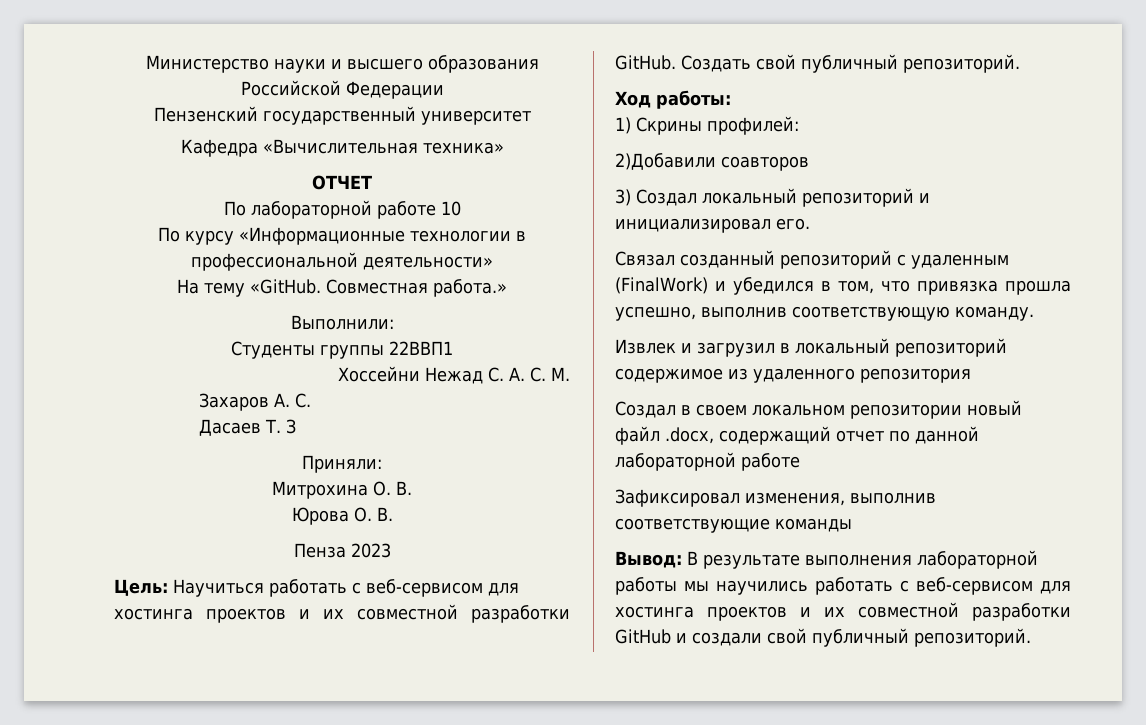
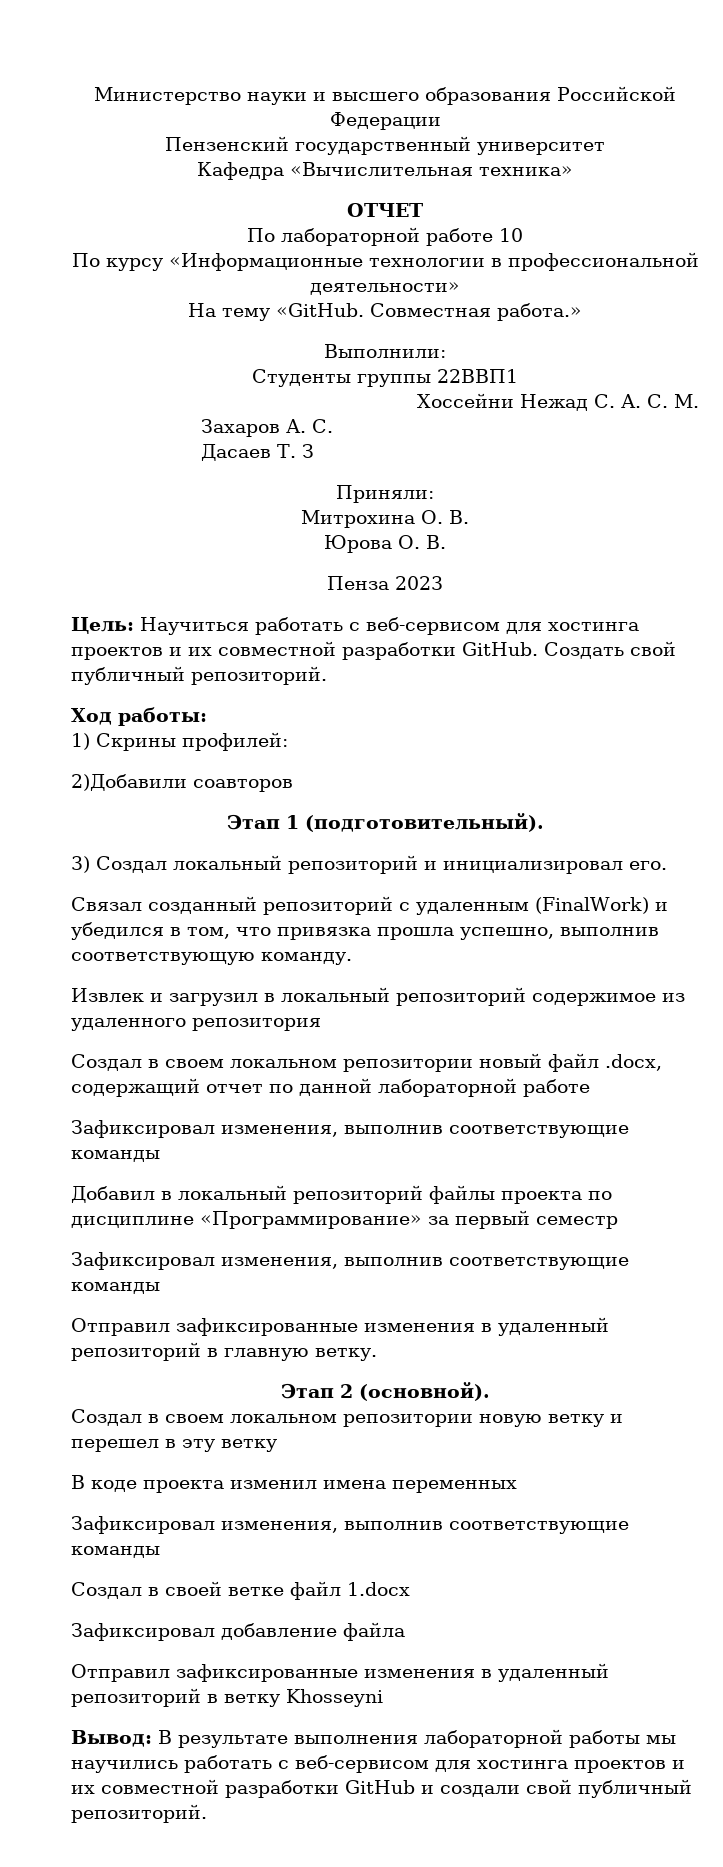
+ Этап 1 (подготовительный).
+ Добавил в локальный репозиторий файлы проекта по дисциплине «Программирование» за первый семестр
+ Зафиксировал изменения, выполнив соответствующие команды
+ Отправил зафиксированные изменения в удаленный репозиторий в главную ветку.
+ Этап 2 (основной).
+ Cоздал в своем локальном репозитории новую ветку и перешел в эту ветку
+ В коде проекта изменил имена переменных
+ Зафиксировал изменения, выполнив соответствующие команды
+ Cоздал в своей ветке файл 1.docx
+ Зафиксировал добавление файла
+ Отправил зафиксированные изменения в удаленный репозиторий в ветку Khosseyni

